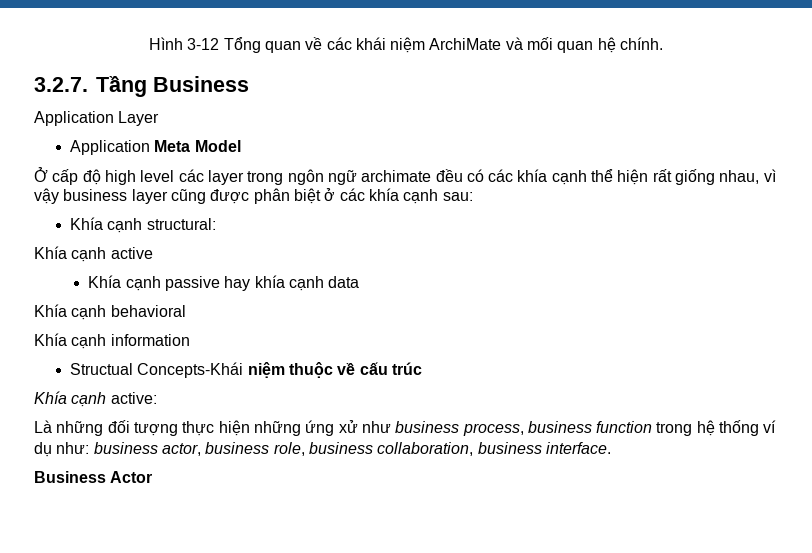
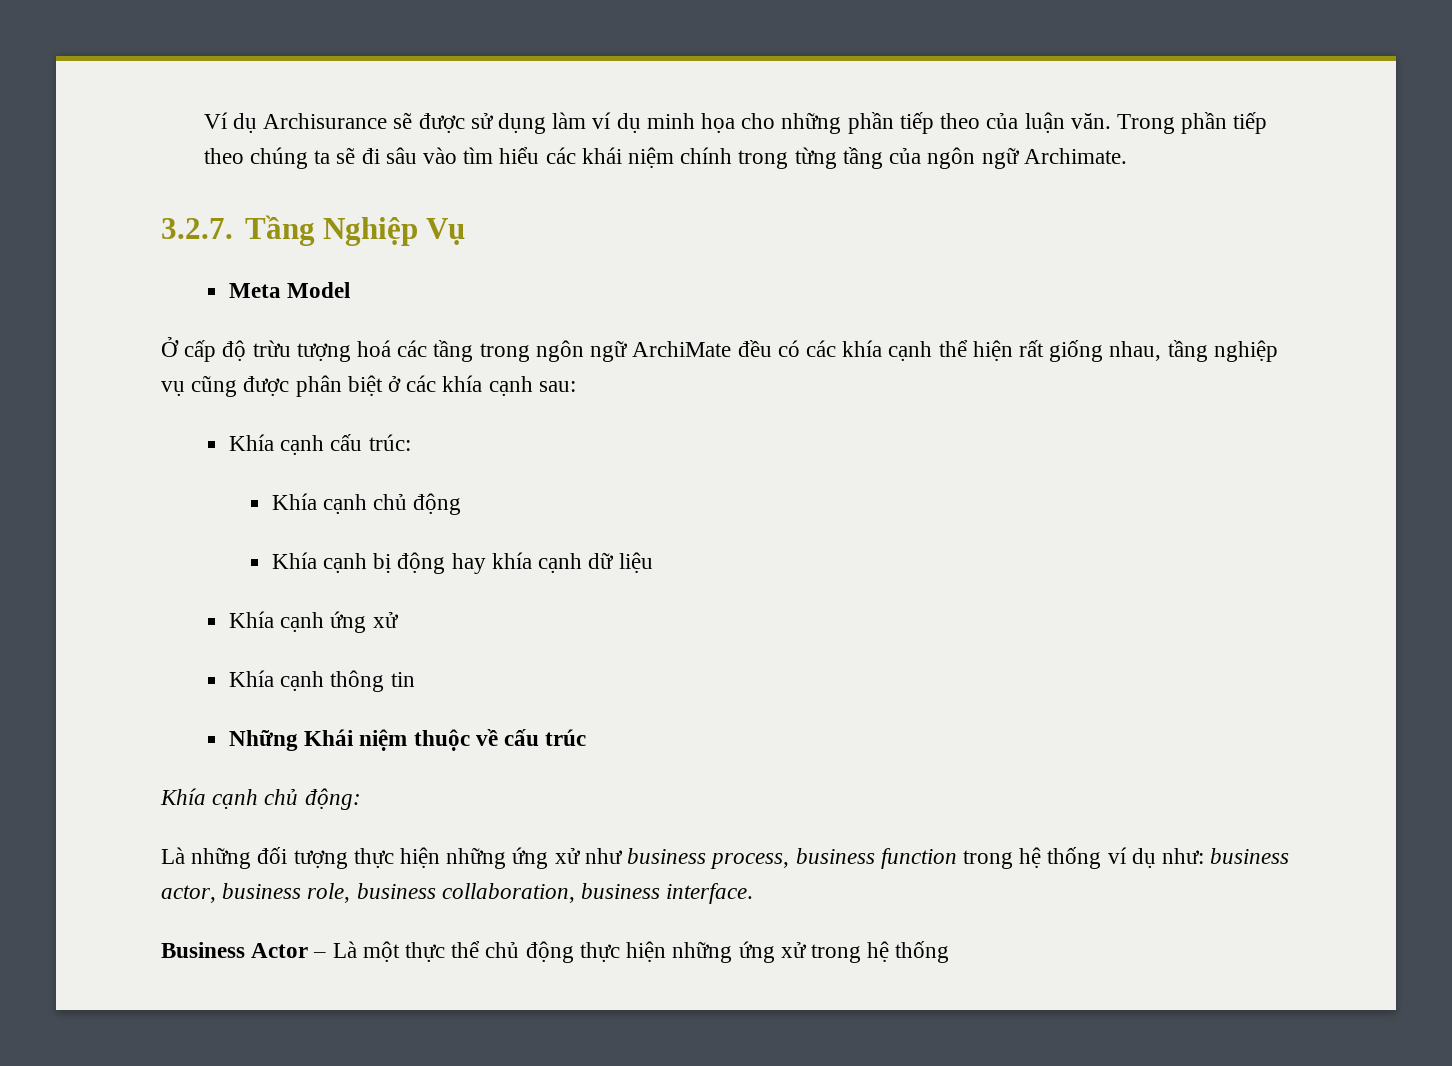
- Hình 3-12 Tổng quan về các khái niệm ArchiMate và mối quan hệ chính.
- 3.2.7. Tầng Business
- Application Layer
- Application Meta Model
+ Ví dụ Archisurance sẽ được sử dụng làm ví dụ minh họa cho những phần tiếp theo của luận văn. Trong phần tiếp theo chúng ta sẽ đi sâu vào tìm hiểu các khái niệm chính trong từng tầng của ngôn ngữ Archimate.
+ 3.2.7. Tầng Nghiệp Vụ
+ Meta Model
- Ở cấp độ high level các layer trong ngôn ngữ archimate đều có các khía cạnh thể hiện rất giống nhau, vì vậy business layer cũng được phân biệt ở các khía cạnh sau:
+ Ở cấp độ trừu tượng hoá các tầng trong ngôn ngữ ArchiMate đều có các khía cạnh thể hiện rất giống nhau, tầng nghiệp vụ cũng được phân biệt ở các khía cạnh sau:
- Khía cạnh structural:
- Khía cạnh active
- Khía cạnh passive hay khía cạnh data
- Khía cạnh behavioral
- Khía cạnh information
- Structual Concepts-Khái niệm thuộc về cấu trúc
+ Khía cạnh cấu trúc:
+ Khía cạnh chủ động
+ Khía cạnh bị động hay khía cạnh dữ liệu
+ Khía cạnh ứng xử
+ Khía cạnh thông tin
+ Những Khái niệm thuộc về cấu trúc
- Khía cạnh active:
+ Khía cạnh chủ động:
- Business Actor
+ Business Actor – Là một thực thể chủ động thực hiện những ứng xử trong hệ thống

